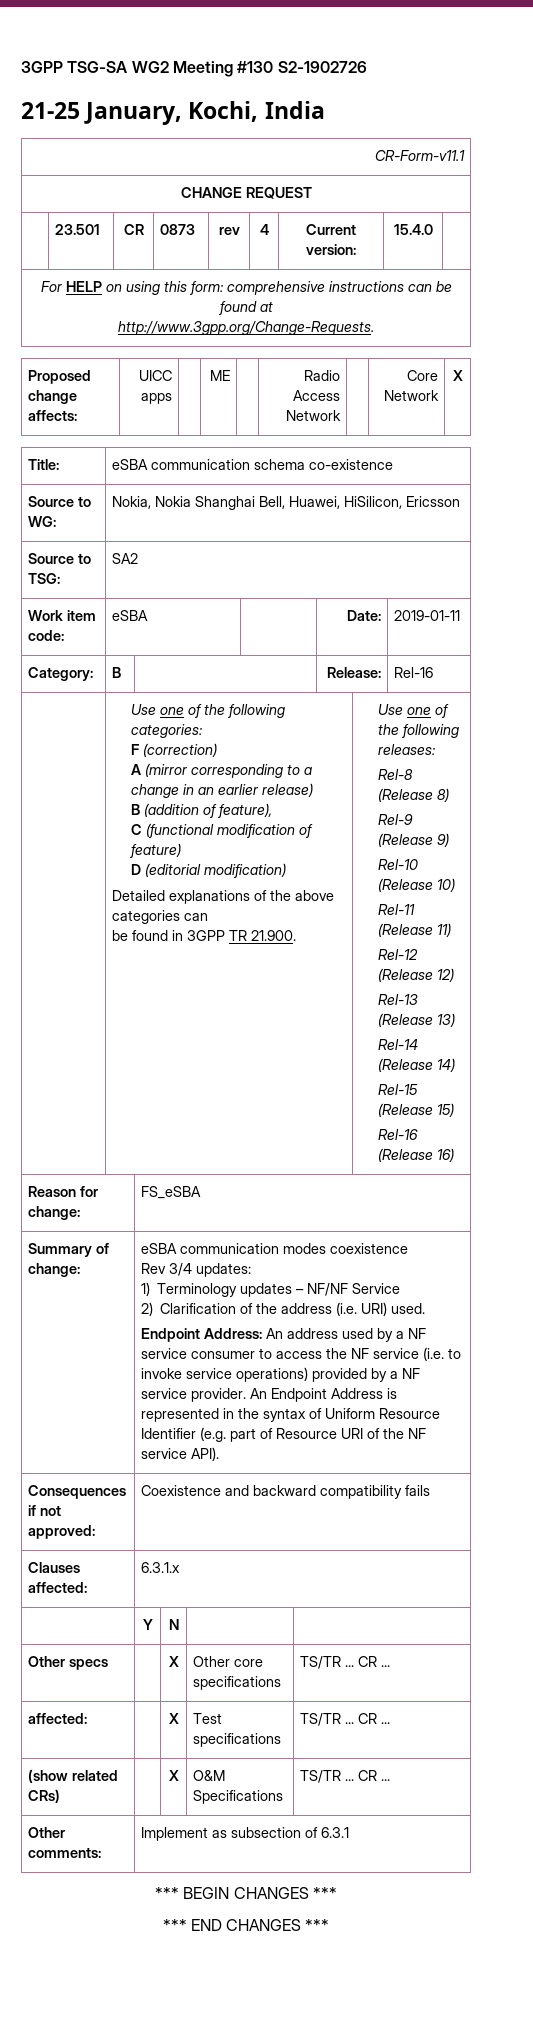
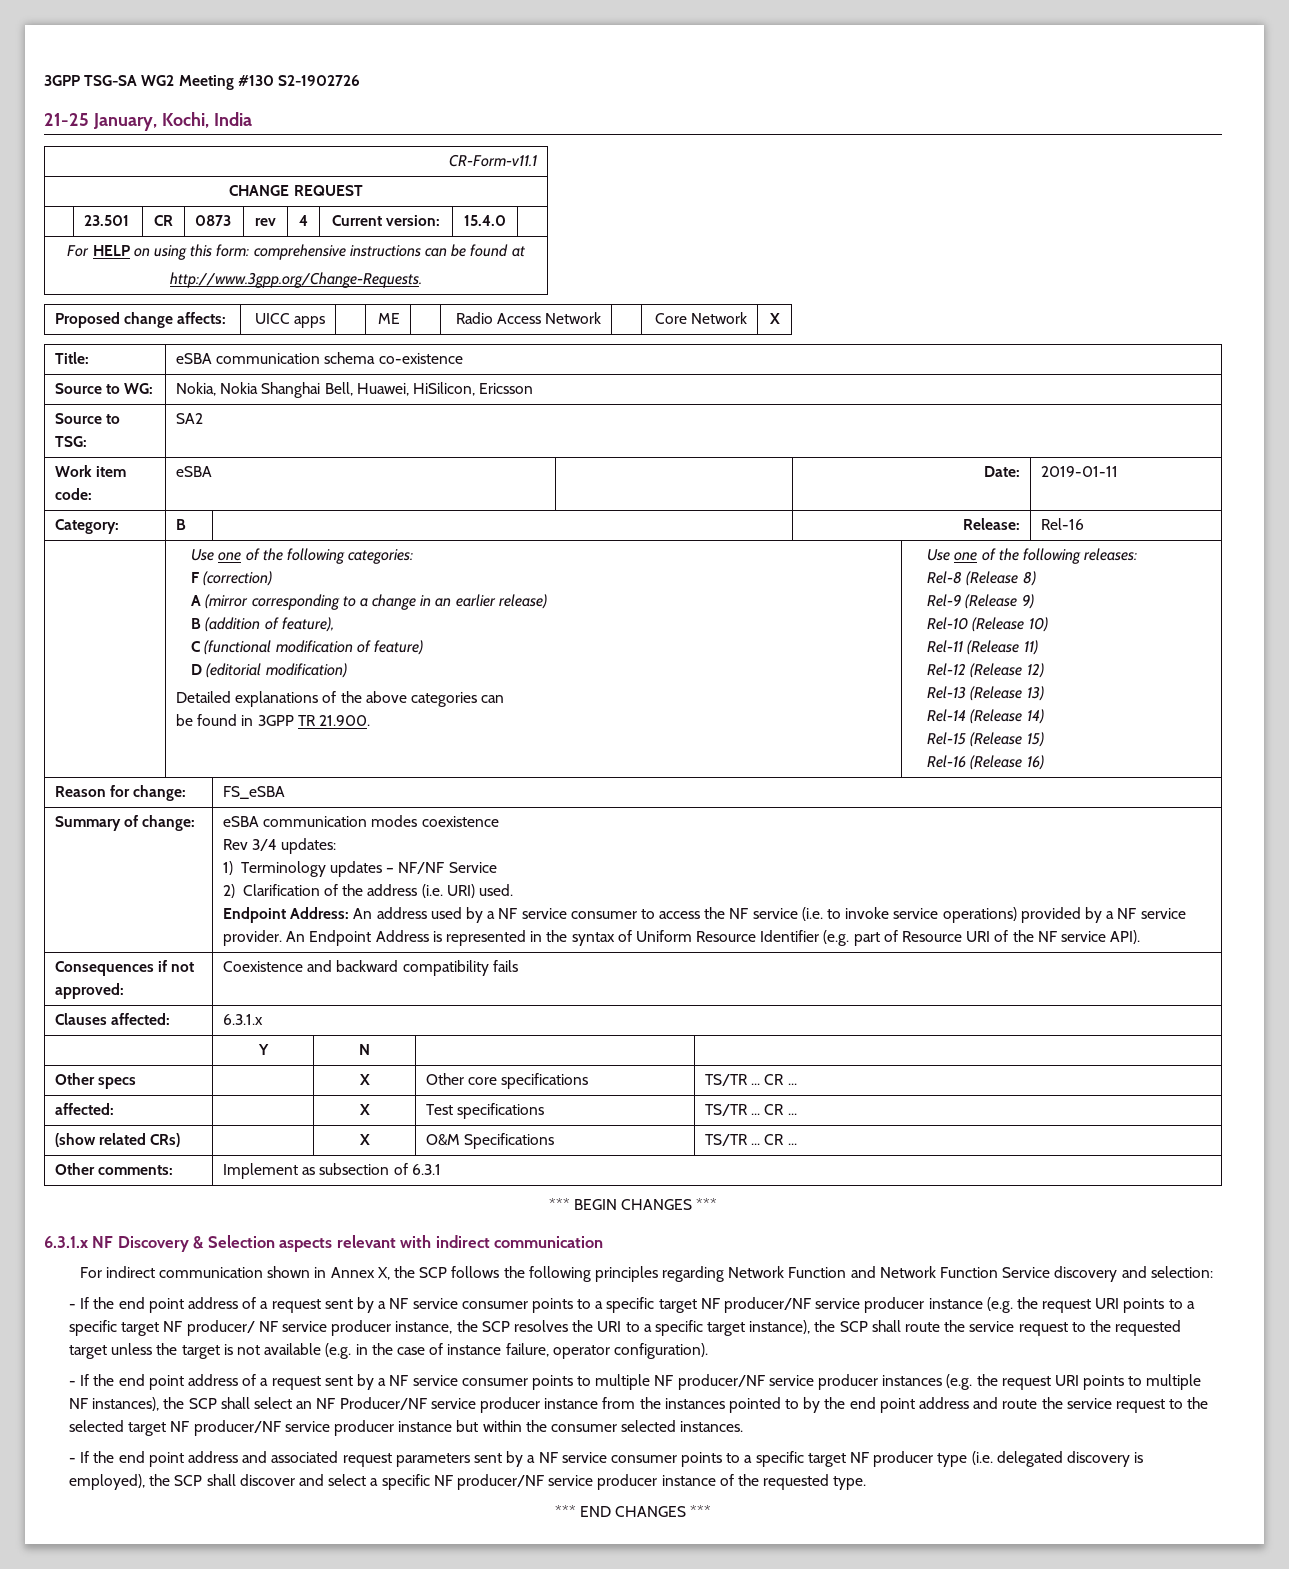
+ 6.3.1.x NF Discovery & Selection aspects relevant with indirect communication
+ For indirect communication shown in Annex X, the SCP follows the following principles regarding Network Function and Network Function Service discovery and selection:
+ - If the end point address of a request sent by a NF service consumer points to a specific target NF producer/NF service producer instance (e.g. the request URI points to a specific target NF producer/ NF service producer instance, the SCP resolves the URI to a specific target instance), the SCP shall route the service request to the requested target unless the target is not available (e.g. in the case of instance failure, operator configuration).
+ - If the end point address of a request sent by a NF service consumer points to multiple NF producer/NF service producer instances (e.g. the request URI points to multiple NF instances), the SCP shall select an NF Producer/NF service producer instance from the instances pointed to by the end point address and route the service request to the selected target NF producer/NF service producer instance but within the consumer selected instances.
+ - If the end point address and associated request parameters sent by a NF service consumer points to a specific target NF producer type (i.e. delegated discovery is employed), the SCP shall discover and select a specific NF producer/NF service producer instance of the requested type.

